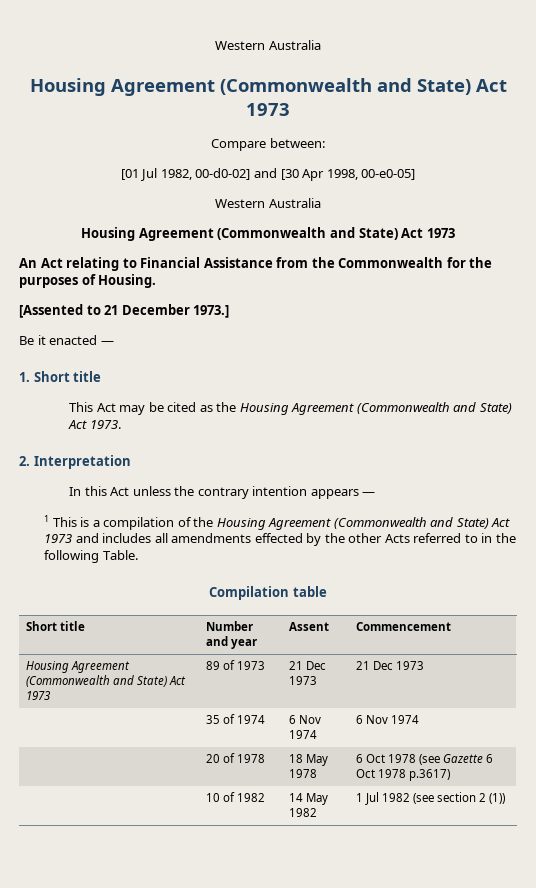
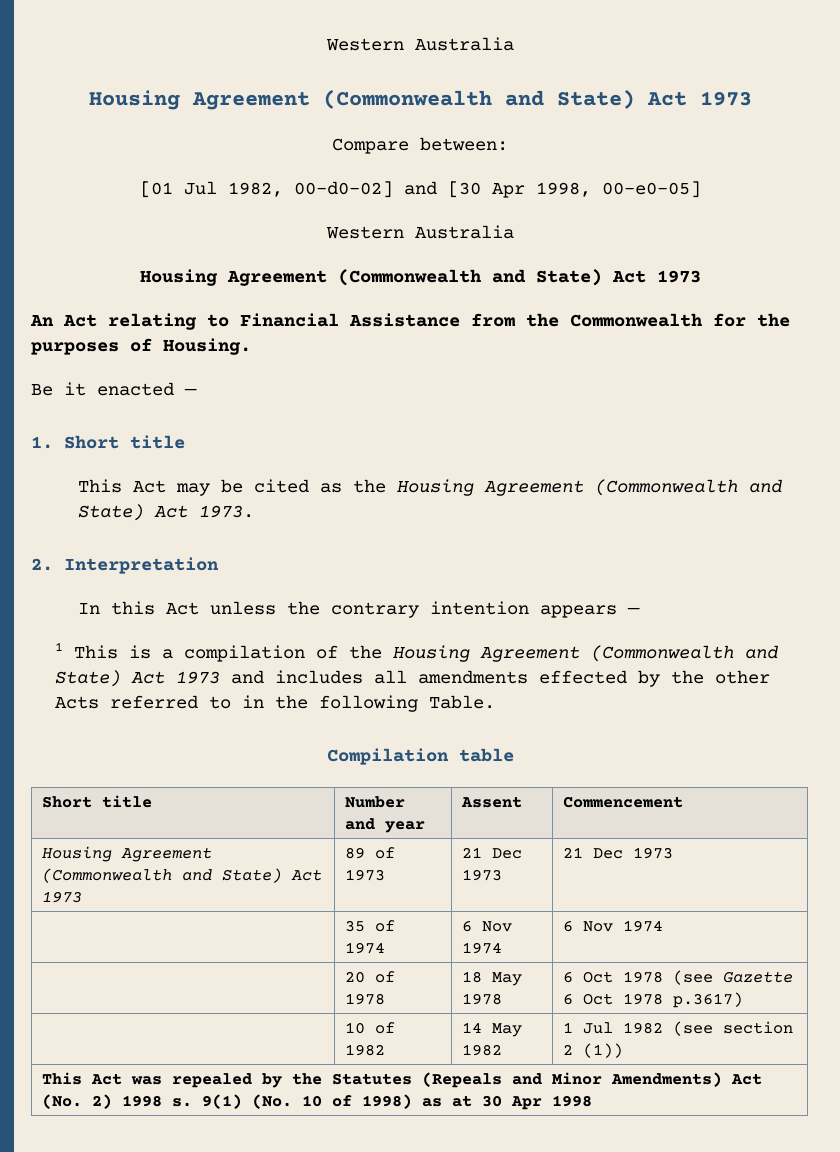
- [Assented to 21 December 1973.]
+ This Act was repealed by the Statutes (Repeals and Minor Amendments) Act (No. 2) 1998 s. 9(1) (No. 10 of 1998) as at 30 Apr 1998

